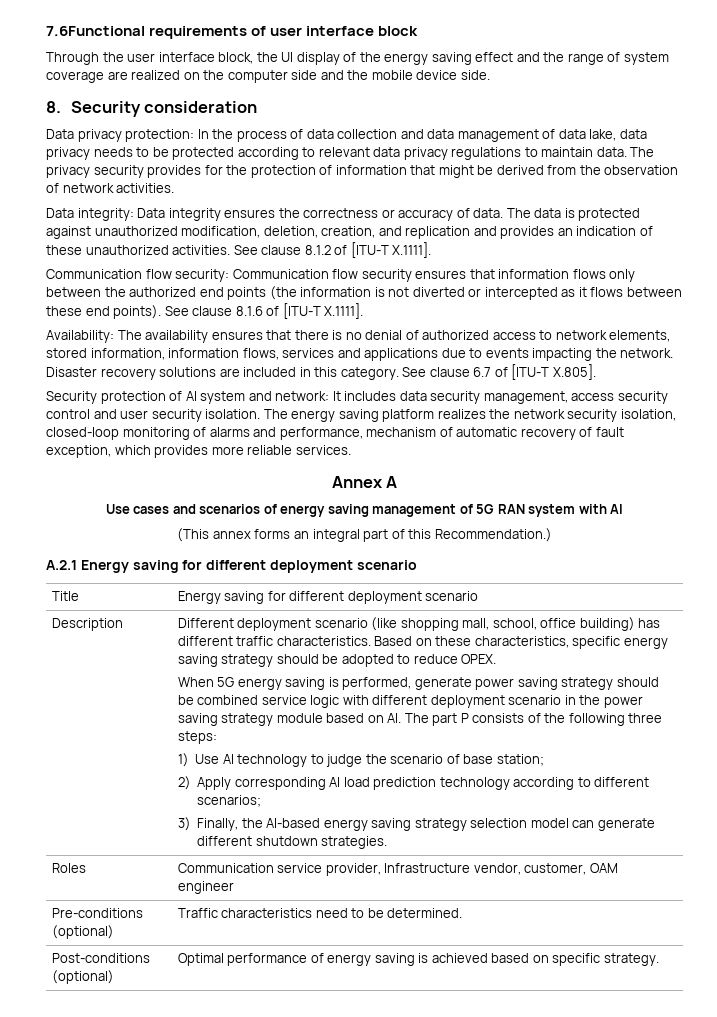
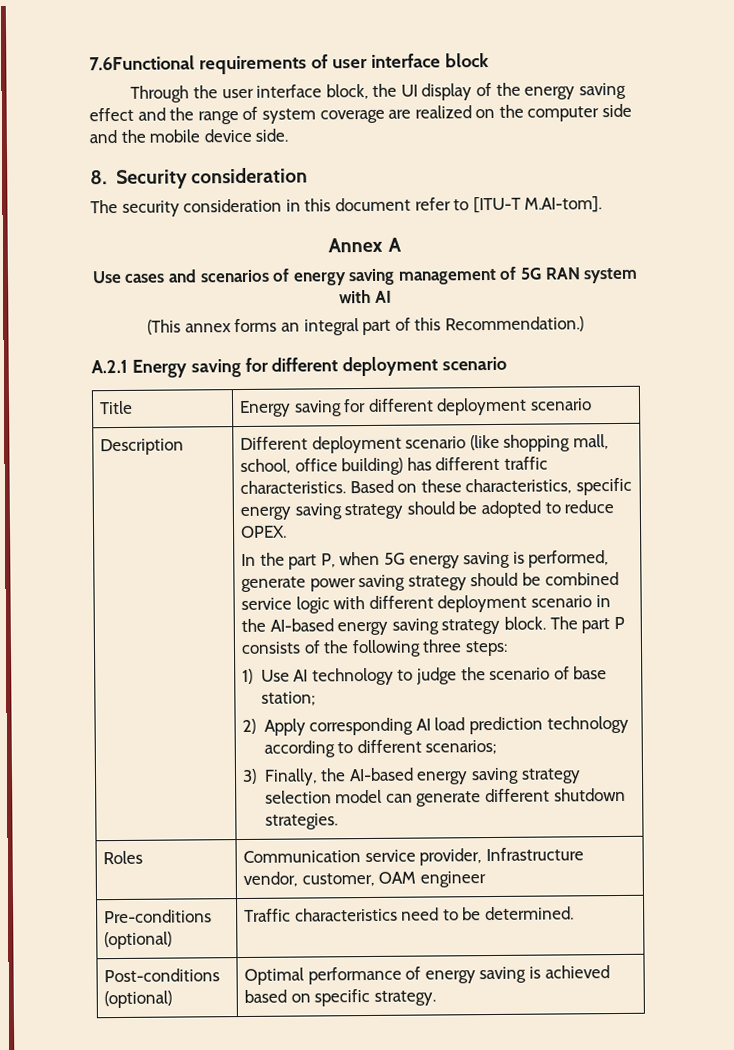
- Data privacy protection: In the process of data collection and data management of data lake, data privacy needs to be protected according to relevant data privacy regulations to maintain data. The privacy security provides for the protection of information that might be derived from the observation of network activities.
- Data integrity: Data integrity ensures the correctness or accuracy of data. The data is protected against unauthorized modification, deletion, creation, and replication and provides an indication of these unauthorized activities. See clause 8.1.2 of [ITU-T X.1111].
- Communication flow security: Communication flow security ensures that information flows only between the authorized end points (the information is not diverted or intercepted as it flows between these end points). See clause 8.1.6 of [ITU-T X.1111].
- Availability: The availability ensures that there is no denial of authorized access to network elements, stored information, information flows, services and applications due to events impacting the network. Disaster recovery solutions are included in this category. See clause 6.7 of [ITU-T X.805].
- Security protection of AI system and network: It includes data security management, access security control and user security isolation. The energy saving platform realizes the network security isolation, closed-loop monitoring of alarms and performance, mechanism of automatic recovery of fault exception, which provides more reliable services.
+ The security consideration in this document refer to [ITU-T M.AI-tom].
- When 5G energy saving is performed, generate power saving strategy should be combined service logic with different deployment scenario in the power saving strategy module based on AI. The part P consists of the following three steps:
+ In the part P, when 5G energy saving is performed, generate power saving strategy should be combined service logic with different deployment scenario in the AI-based energy saving strategy block. The part P consists of the following three steps:

